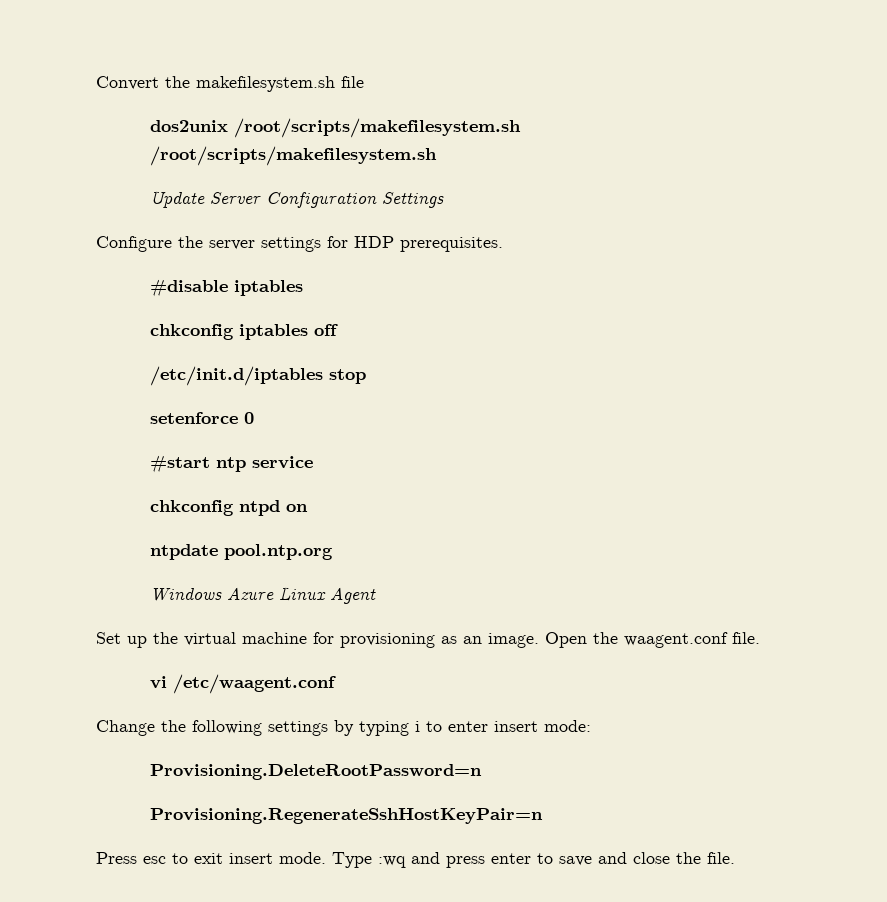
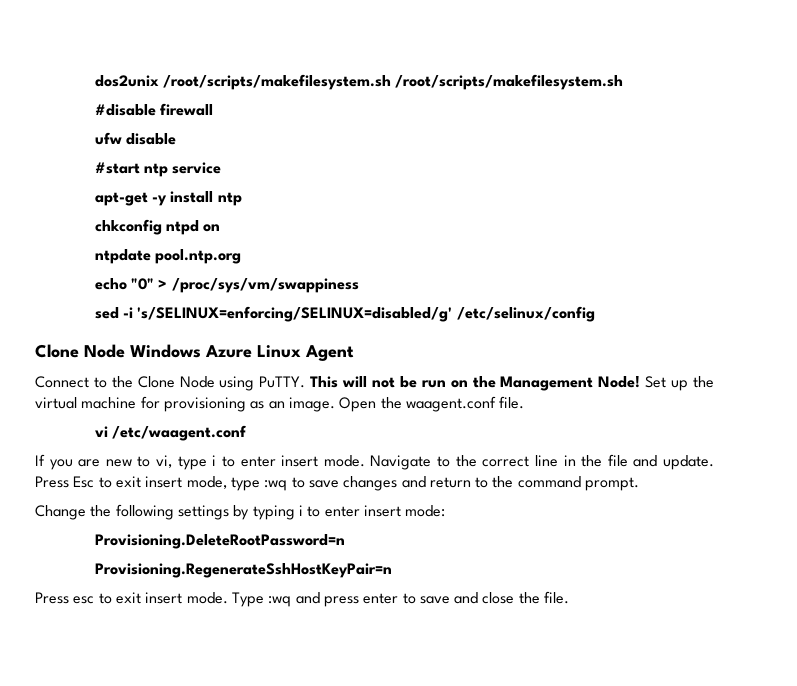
- Convert the makefilesystem.sh file
- Update Server Configuration Settings
- Configure the server settings for HDP prerequisites.
- #disable iptables
- chkconfig iptables off
- /etc/init.d/iptables stop
- setenforce 0
+ #disable firewall
+ ufw disable
+ apt-get -y install ntp
- Windows Azure Linux Agent
- Set up the virtual machine for provisioning as an image.
+ echo "0" > /proc/sys/vm/swappiness
+ sed -i 's/SELINUX=enforcing/SELINUX=disabled/g' /etc/selinux/config
+ Clone Node Windows Azure Linux Agent
+ Connect to the Clone Node using PuTTY. This will not be run on the Management Node! Set up the virtual machine for provisioning as an image.
+ If you are new to vi, type i to enter insert mode. Navigate to the correct line in the file and update. Press Esc to exit insert mode, type :wq to save changes and return to the command prompt.

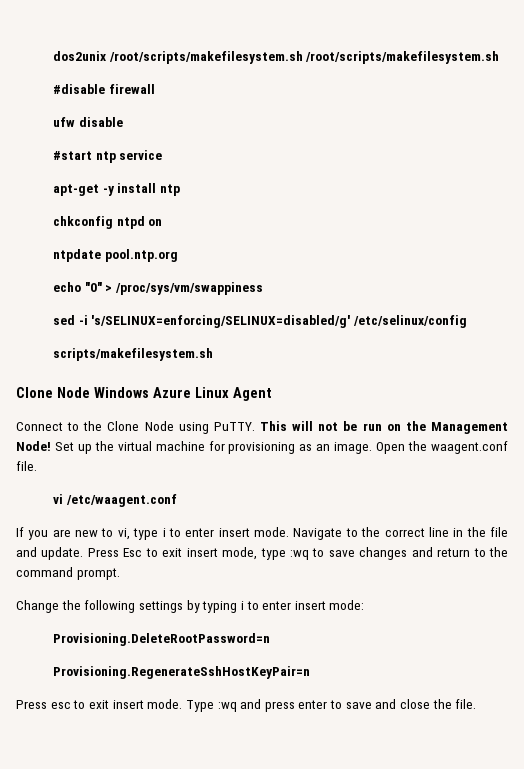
+ scripts/makefilesystem.sh

